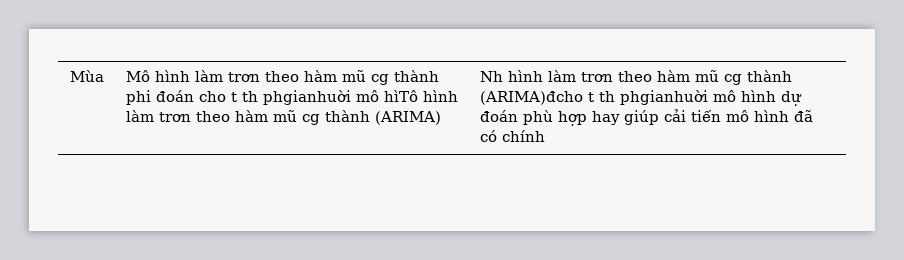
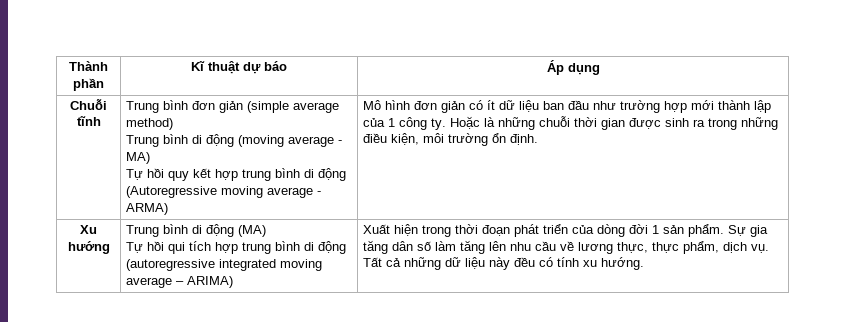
- Mùa | Mô hình làm trơn theo hàm mũ cg thành phi đoán cho t th phgianhuời mô hìTô hình làm trơn theo hàm mũ cg thành (ARIMA) | Nh hình làm trơn theo hàm mũ cg thành (ARIMA)đcho t th phgianhuời mô hình dự đoán phù hợp hay giúp cải tiến mô hình đã có chính
+ Thành phần | Kĩ thuật dự báo | Áp dụng
+ Chuỗi tĩnh | Trung bình đơn giản (simple average method)
+ Trung bình di động (moving average - MA)
+ Tự hồi quy kết hợp trung bình di động (Autoregressive moving average - ARMA) | Mô hình đơn giản có ít dữ liệu ban đầu như trường hợp mới thành lập của 1 công ty. Hoặc là những chuỗi thời gian được sinh ra trong những điều kiện, môi trường ổn định.
+ Xu hướng | Trung bình di động (MA)
+ Tự hồi qui tích hợp trung bình di động (autoregressive integrated moving average – ARIMA) | Xuất hiện trong thời đoạn phát triển của dòng đời 1 sản phẩm. Sự gia tăng dân số làm tăng lên nhu cầu về lương thực, thực phẩm, dịch vụ. Tất cả những dữ liệu này đều có tính xu hướng.

